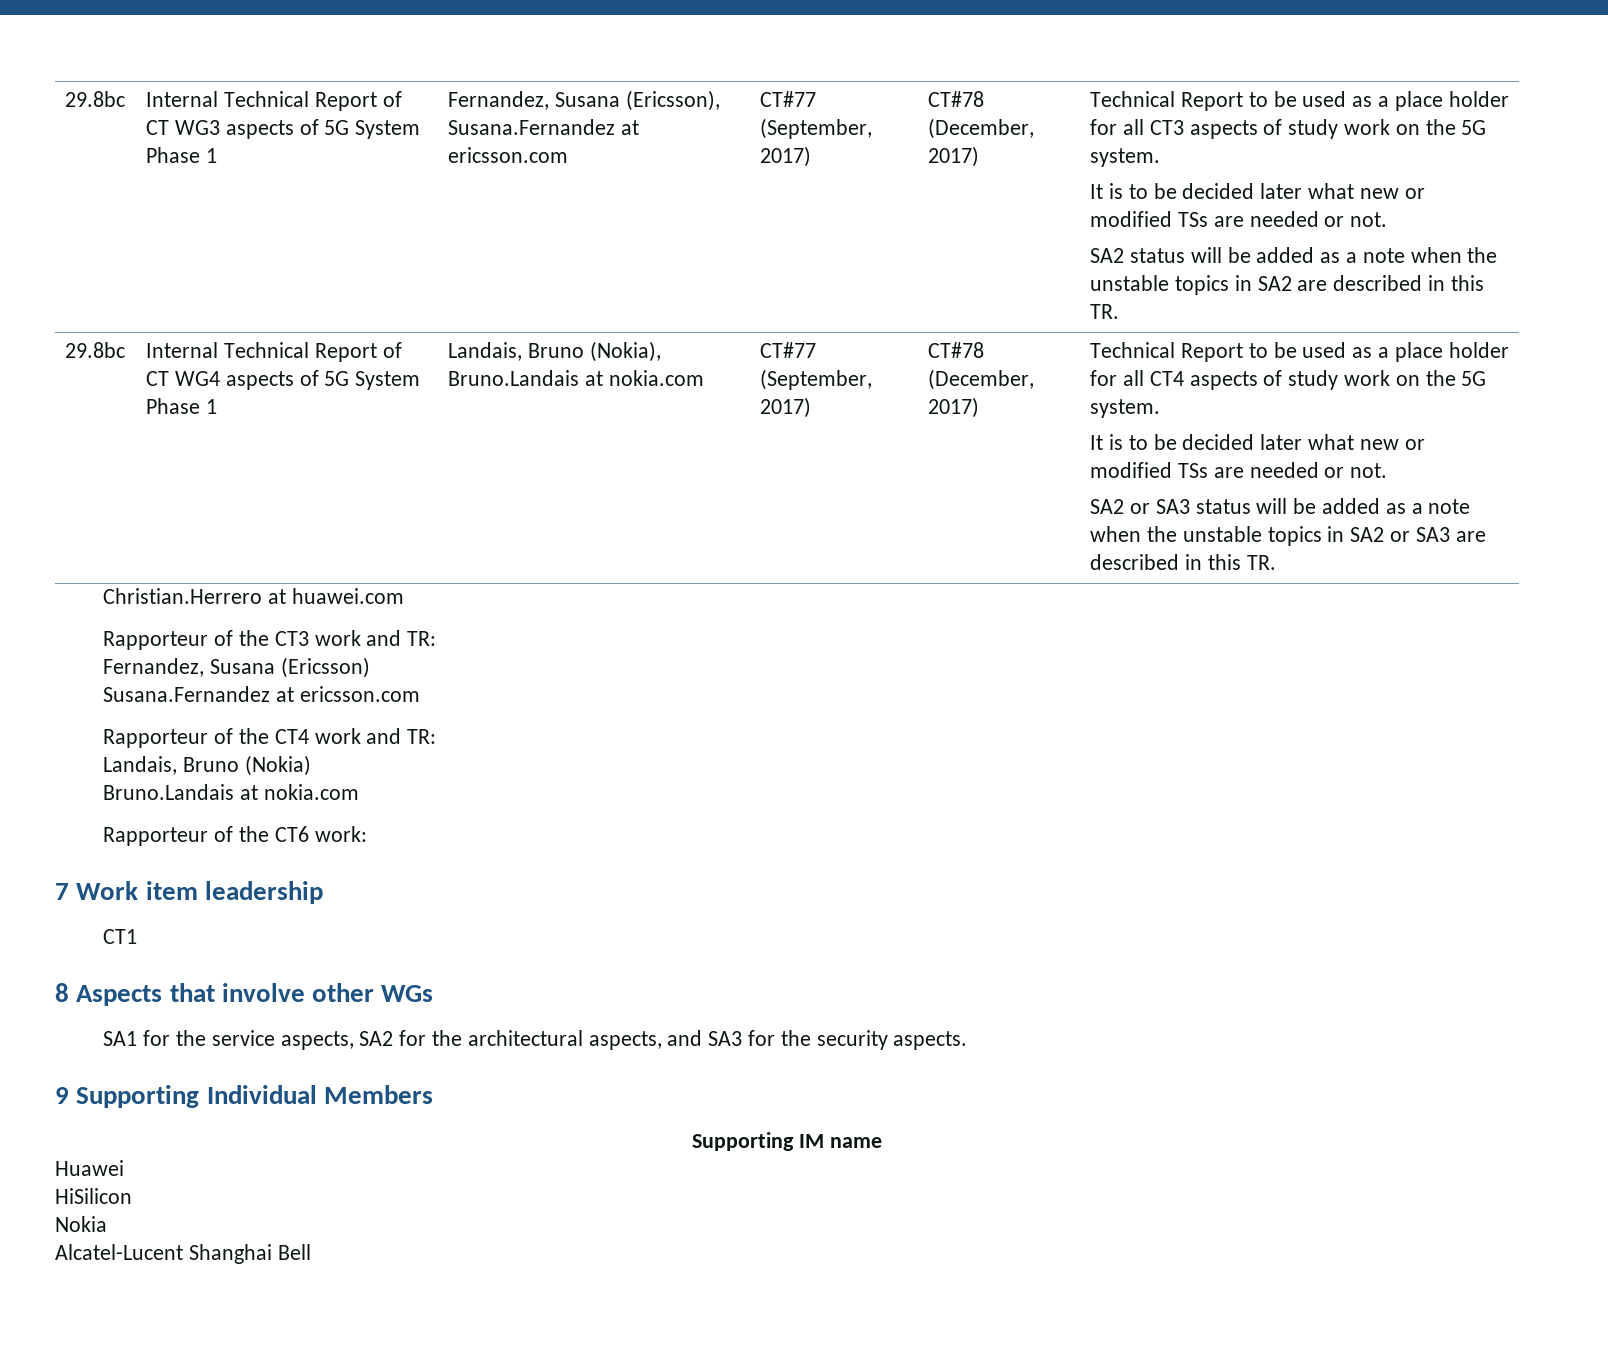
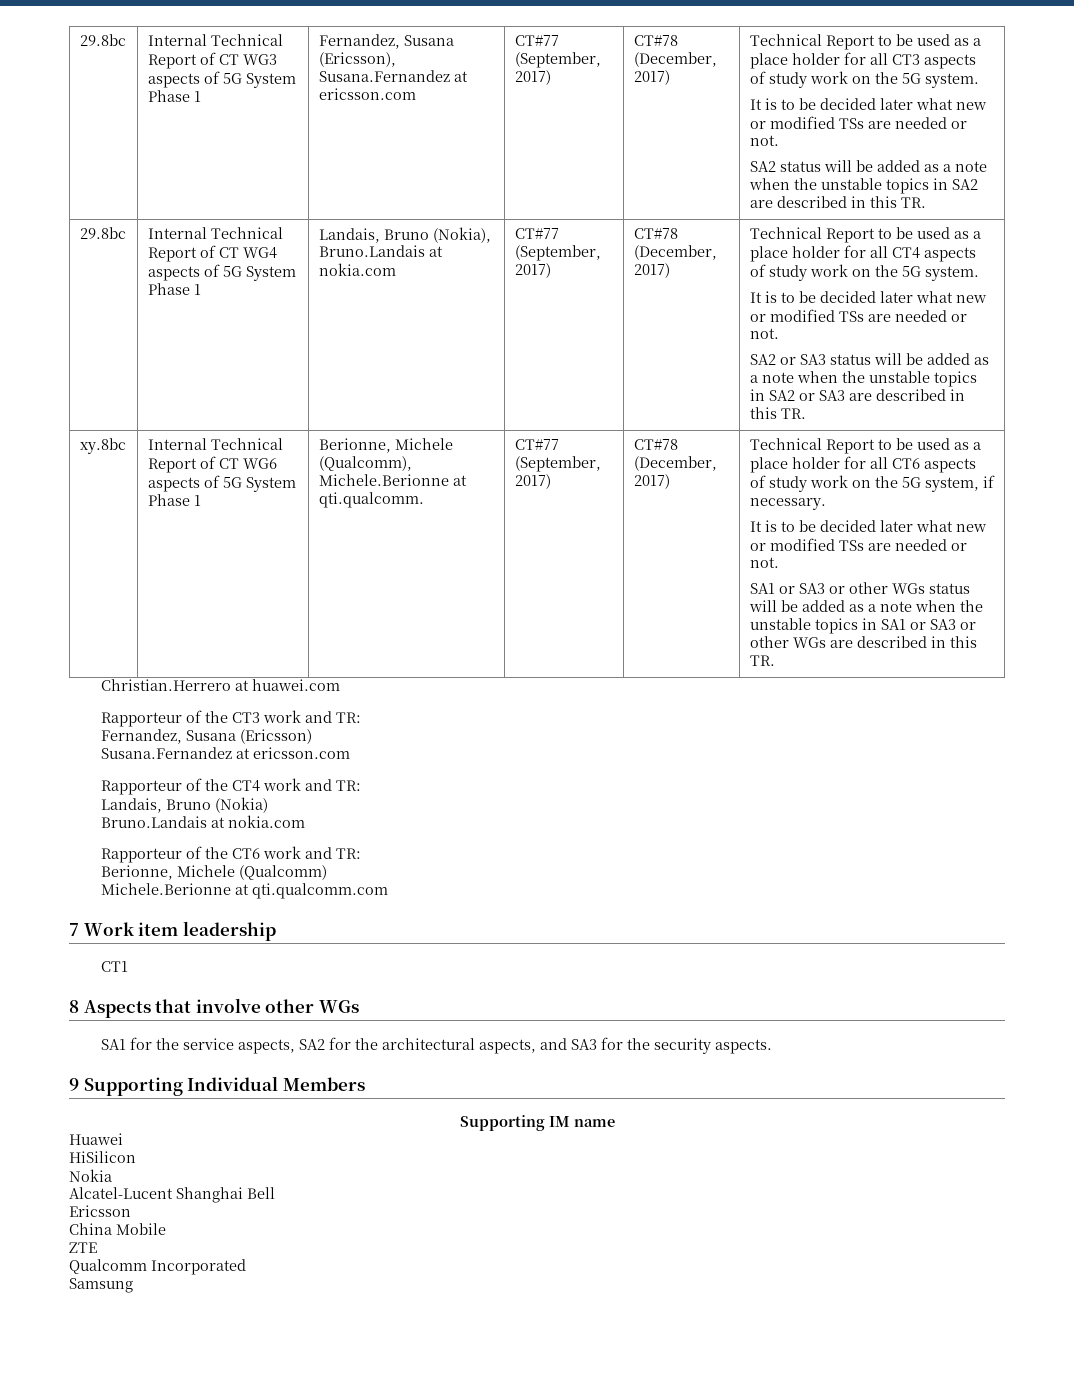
+ xy.8bc | Internal Technical Report of CT WG6 aspects of 5G System Phase 1 | Berionne, Michele (Qualcomm), Michele.Berionne at qti.qualcomm. | CT#77 (September, 2017) | CT#78 (December, 2017) | Technical Report to be used as a place holder for all CT6 aspects of study work on the 5G system, if necessary.
+ It is to be decided later what new or modified TSs are needed or not.
+ SA1 or SA3 or other WGs status will be added as a note when the unstable topics in SA1 or SA3 or other WGs are described in this TR.
- Rapporteur of the CT6 work:
+ Rapporteur of the CT6 work and TR:
+ Berionne, Michele (Qualcomm)
+ Michele.Berionne at qti.qualcomm.com
+ Ericsson
+ China Mobile
+ ZTE
+ Qualcomm Incorporated
+ Samsung

